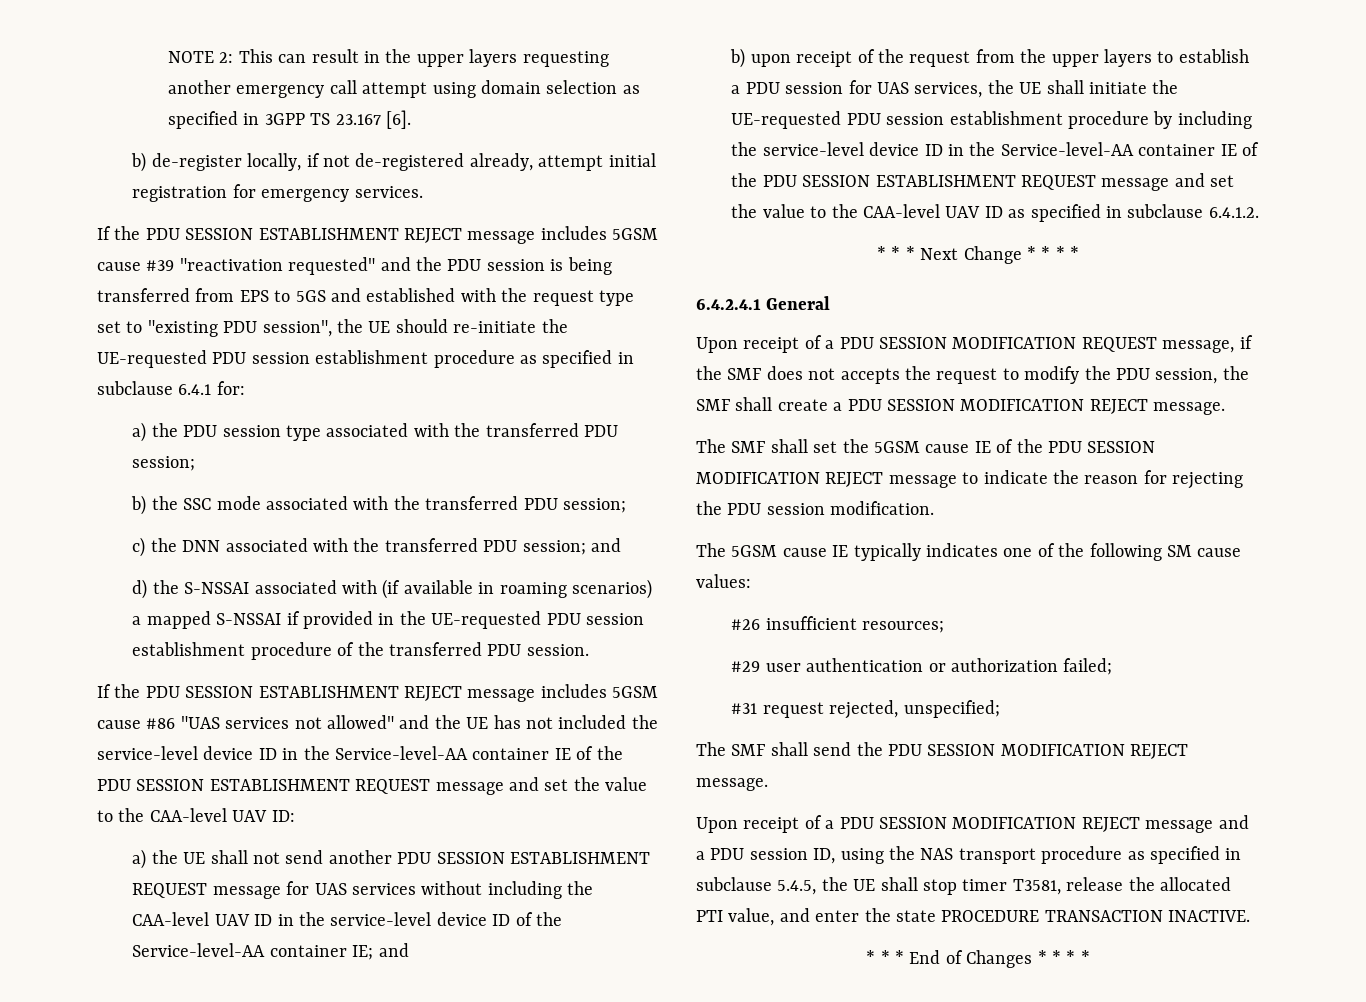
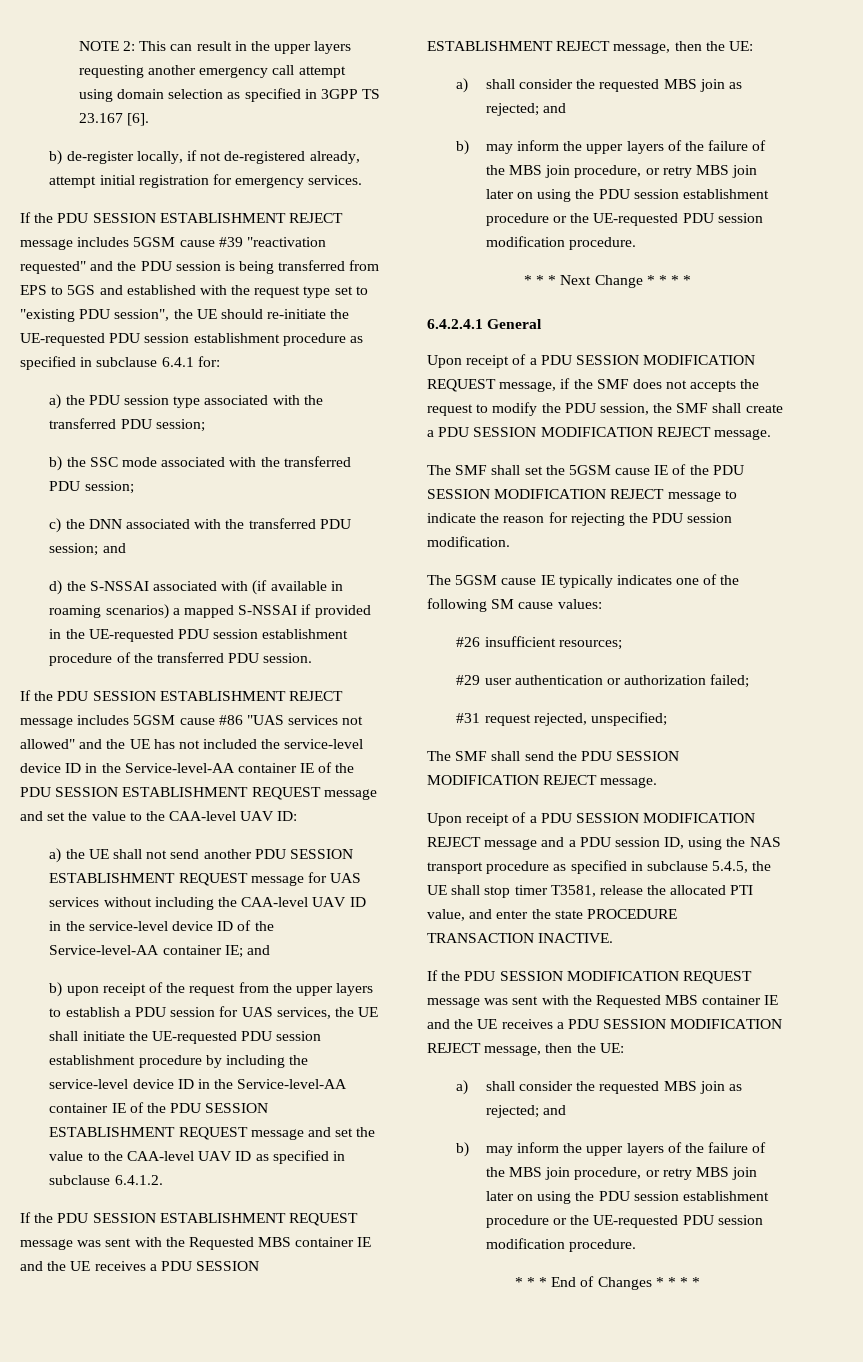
+ If the PDU SESSION ESTABLISHMENT REQUEST message was sent with the Requested MBS container IE and the UE receives a PDU SESSION ESTABLISHMENT REJECT message, then the UE:
+ a) shall consider the requested MBS join as rejected; and
+ b) may inform the upper layers of the failure of the MBS join procedure, or retry MBS join later on using the PDU session establishment procedure or the UE-requested PDU session modification procedure.
+ If the PDU SESSION MODIFICATION REQUEST message was sent with the Requested MBS container IE and the UE receives a PDU SESSION MODIFICATION REJECT message, then the UE:
+ a) shall consider the requested MBS join as rejected; and
+ b) may inform the upper layers of the failure of the MBS join procedure, or retry MBS join later on using the PDU session establishment procedure or the UE-requested PDU session modification procedure.

